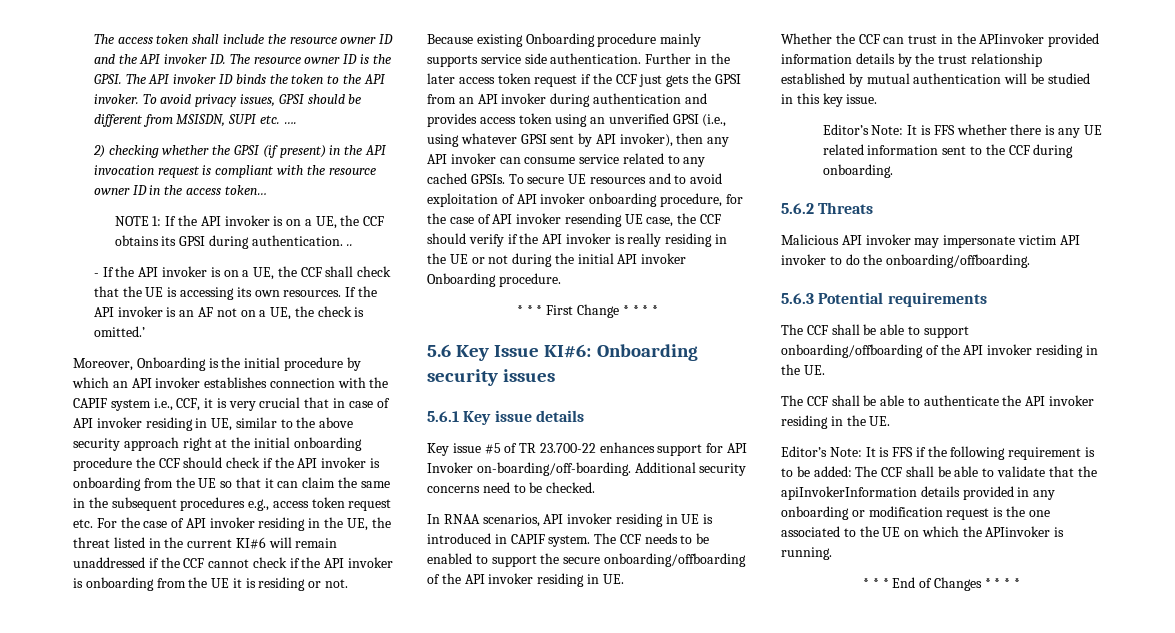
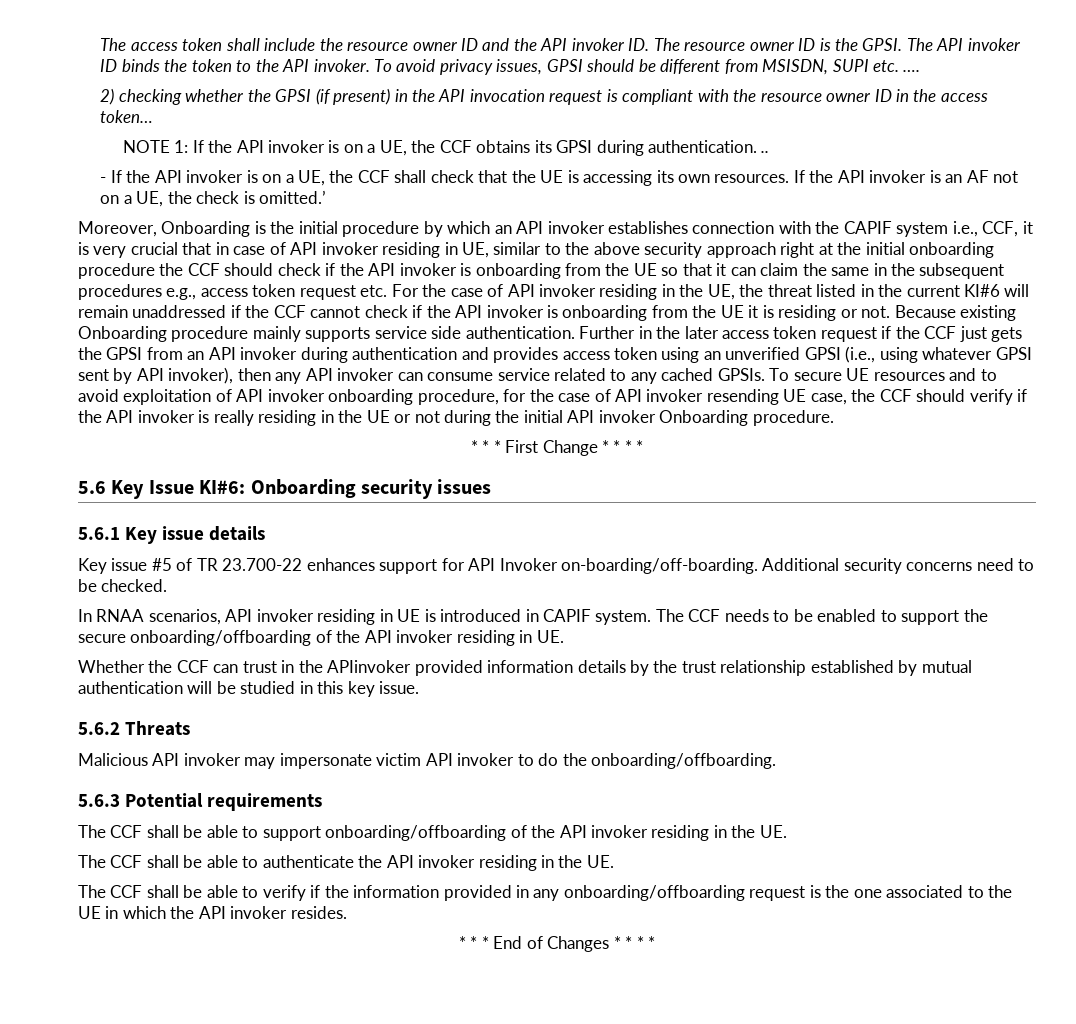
- Editor’s Note: It is FFS whether there is any UE related information sent to the CCF during onboarding.
- Editor’s Note: It is FFS if the following requirement is to be added: The CCF shall be able to validate that the apiInvokerInformation details provided in any onboarding or modification request is the one associated to the UE on which the APIinvoker is running.
+ The CCF shall be able to verify if the information provided in any onboarding/offboarding request is the one associated to the UE in which the API invoker resides.

